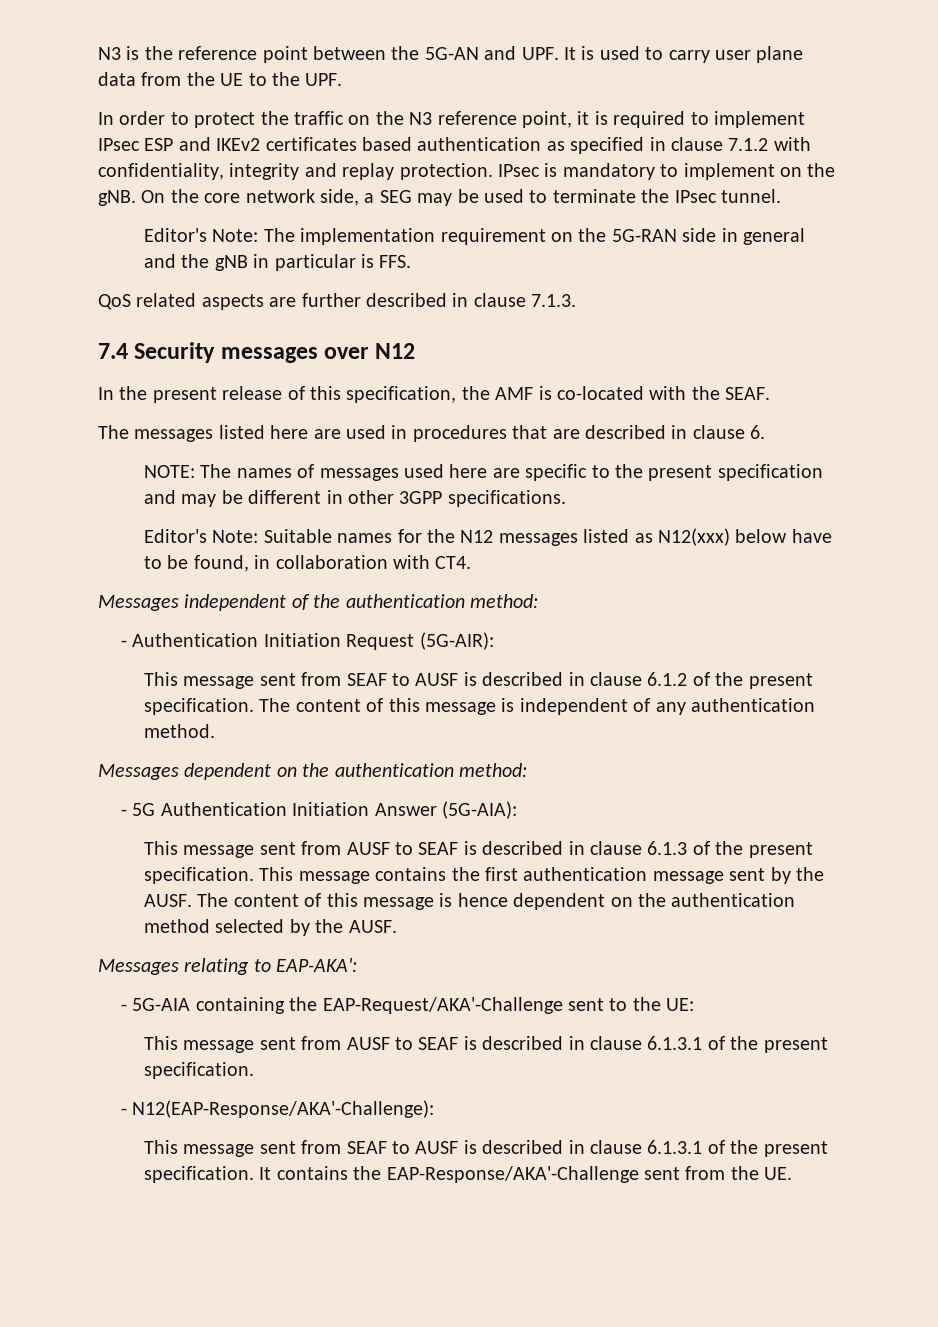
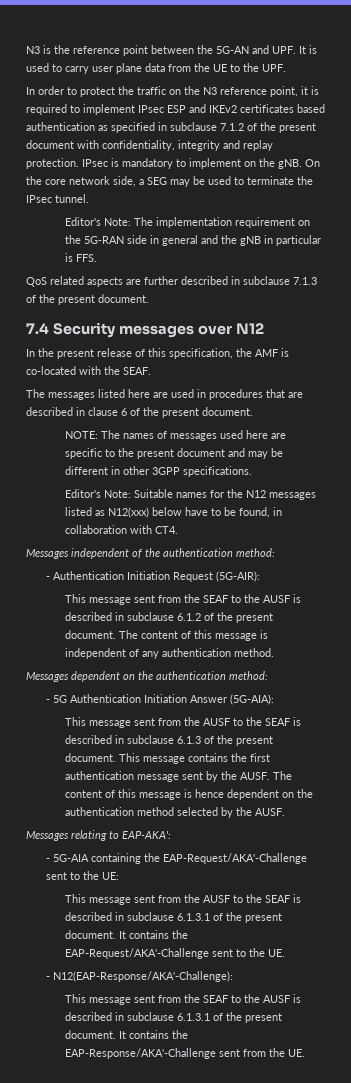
- In order to protect the traffic on the N3 reference point, it is required to implement IPsec ESP and IKEv2 certificates based authentication as specified in clause 7.1.2 with confidentiality, integrity and replay protection.
+ In order to protect the traffic on the N3 reference point, it is required to implement IPsec ESP and IKEv2 certificates based authentication as specified in subclause 7.1.2 of the present document with confidentiality, integrity and replay protection.
- QoS related aspects are further described in clause 7.1.3.
+ QoS related aspects are further described in subclause 7.1.3 of the present document.
- The messages listed here are used in procedures that are described in clause 6.
+ The messages listed here are used in procedures that are described in clause 6 of the present document.
- NOTE: The names of messages used here are specific to the present specification and may be different in other 3GPP specifications.
+ NOTE: The names of messages used here are specific to the present document and may be different in other 3GPP specifications.
- This message sent from SEAF to AUSF is described in clause 6.1.2 of the present specification.
+ This message sent from the SEAF to the AUSF is described in subclause 6.1.2 of the present document.
- This message sent from AUSF to SEAF is described in clause 6.1.3 of the present specification.
+ This message sent from the AUSF to the SEAF is described in subclause 6.1.3 of the present document.
- This message sent from AUSF to SEAF is described in clause 6.1.3.1 of the present specification.
+ This message sent from the AUSF to the SEAF is described in subclause 6.1.3.1 of the present document. It contains the EAP-Request/AKA'-Challenge sent to the UE.
- This message sent from SEAF to AUSF is described in clause 6.1.3.1 of the present specification.
+ This message sent from the SEAF to the AUSF is described in subclause 6.1.3.1 of the present document.

